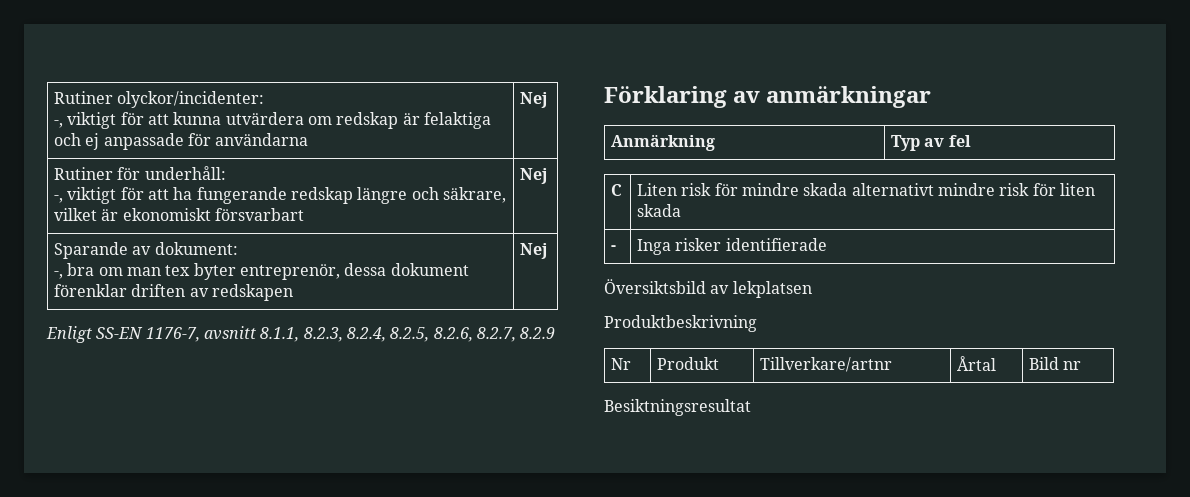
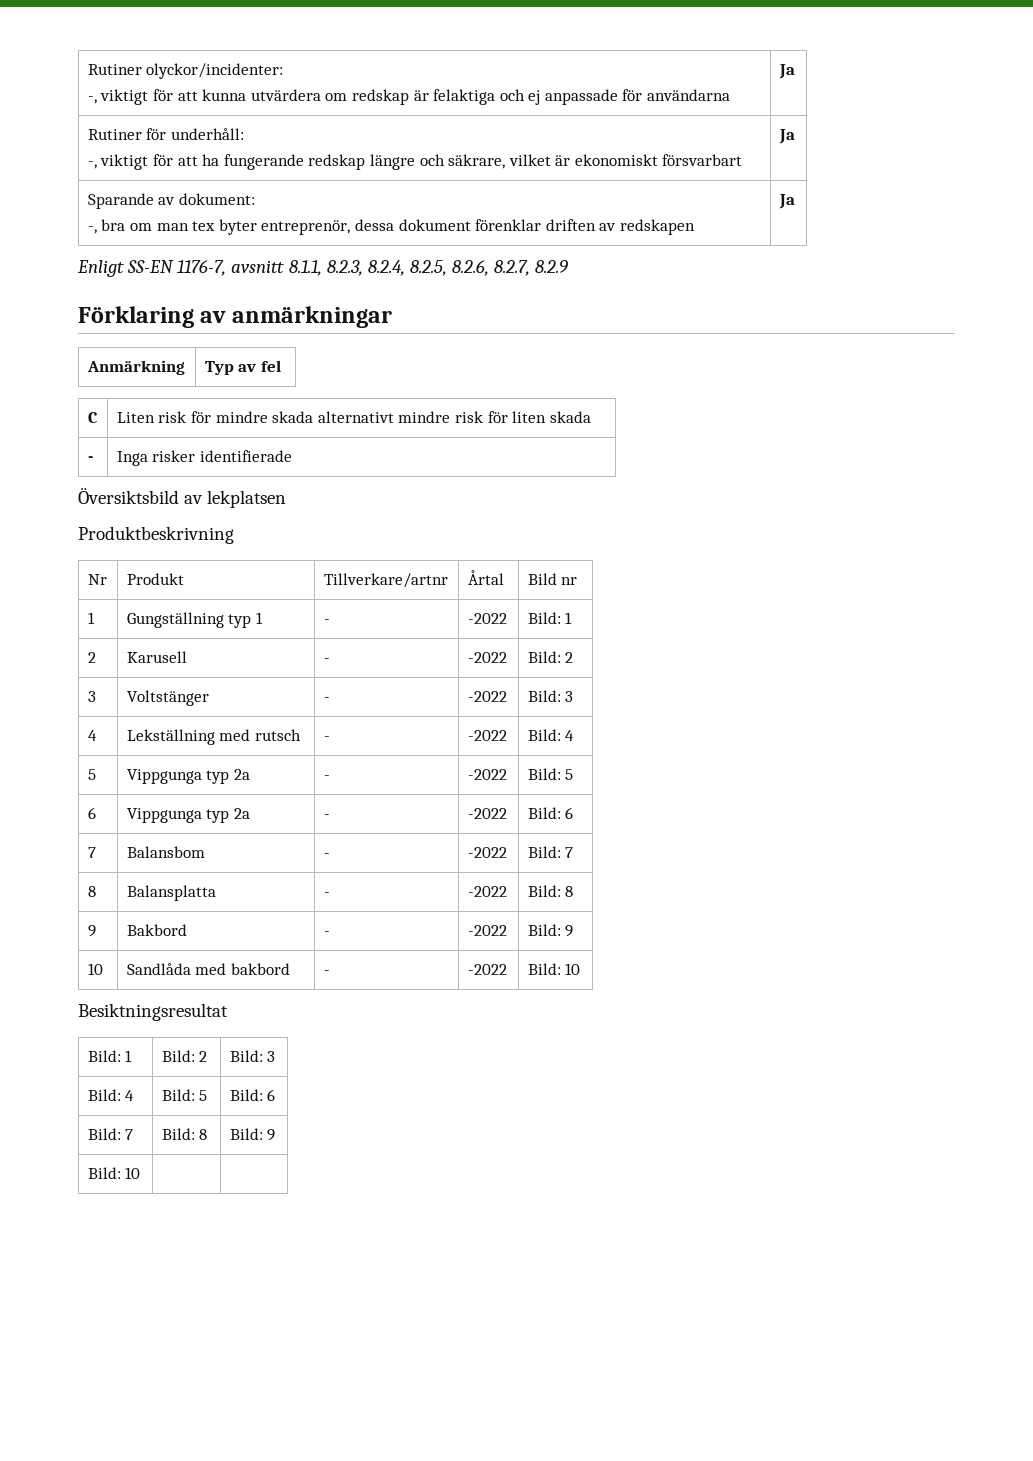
  Rutiner olyckor/incidenter:
- -, viktigt för att kunna utvärdera om redskap är felaktiga och ej anpassade för användarna | Nej
+ -, viktigt för att kunna utvärdera om redskap är felaktiga och ej anpassade för användarna | Ja
  Rutiner för underhåll:
- -, viktigt för att ha fungerande redskap längre och säkrare, vilket är ekonomiskt försvarbart | Nej
+ -, viktigt för att ha fungerande redskap längre och säkrare, vilket är ekonomiskt försvarbart | Ja
  Sparande av dokument:
- -, bra om man tex byter entreprenör, dessa dokument förenklar driften av redskapen | Nej
+ -, bra om man tex byter entreprenör, dessa dokument förenklar driften av redskapen | Ja
+ 1 | Gungställning typ 1 | - | -2022 | Bild: 1
+ 2 | Karusell | - | -2022 | Bild: 2
+ 3 | Voltstänger | - | -2022 | Bild: 3
+ 4 | Lekställning med rutsch | - | -2022 | Bild: 4
+ 5 | Vippgunga typ 2a | - | -2022 | Bild: 5
+ 6 | Vippgunga typ 2a | - | -2022 | Bild: 6
+ 7 | Balansbom | - | -2022 | Bild: 7
+ 8 | Balansplatta | - | -2022 | Bild: 8
+ 9 | Bakbord | - | -2022 | Bild: 9
+ 10 | Sandlåda med bakbord | - | -2022 | Bild: 10
  Besiktningsresultat
+ Bild: 1 | Bild: 2 | Bild: 3
+ Bild: 4 | Bild: 5 | Bild: 6
+ Bild: 7 | Bild: 8 | Bild: 9
+ Bild: 10 | |

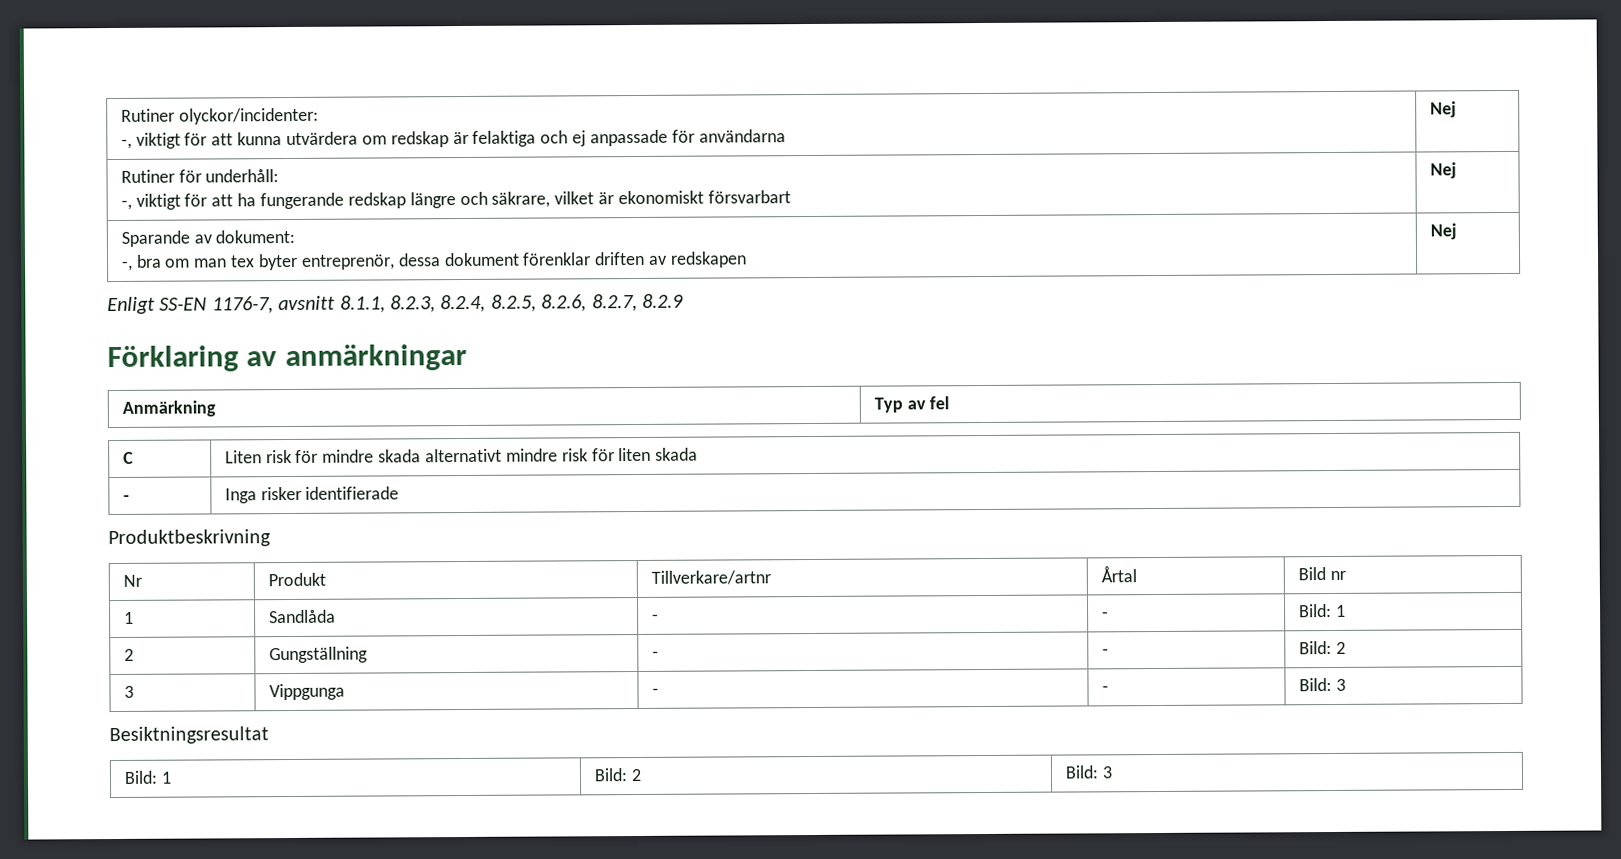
  Rutiner olyckor/incidenter:
- -, viktigt för att kunna utvärdera om redskap är felaktiga och ej anpassade för användarna | Ja
+ -, viktigt för att kunna utvärdera om redskap är felaktiga och ej anpassade för användarna | Nej
  Rutiner för underhåll:
- -, viktigt för att ha fungerande redskap längre och säkrare, vilket är ekonomiskt försvarbart | Ja
+ -, viktigt för att ha fungerande redskap längre och säkrare, vilket är ekonomiskt försvarbart | Nej
  Sparande av dokument:
- -, bra om man tex byter entreprenör, dessa dokument förenklar driften av redskapen | Ja
+ -, bra om man tex byter entreprenör, dessa dokument förenklar driften av redskapen | Nej
- Översiktsbild av lekplatsen
- 1 | Gungställning typ 1 | - | -2022 | Bild: 1
+ 1 | Sandlåda | - | - | Bild: 1
- 2 | Karusell | - | -2022 | Bild: 2
+ 2 | Gungställning | - | - | Bild: 2
- 3 | Voltstänger | - | -2022 | Bild: 3
- 4 | Lekställning med rutsch | - | -2022 | Bild: 4
- 5 | Vippgunga typ 2a | - | -2022 | Bild: 5
- 6 | Vippgunga typ 2a | - | -2022 | Bild: 6
- 7 | Balansbom | - | -2022 | Bild: 7
- 8 | Balansplatta | - | -2022 | Bild: 8
- 9 | Bakbord | - | -2022 | Bild: 9
- 10 | Sandlåda med bakbord | - | -2022 | Bild: 10
+ 3 | Vippgunga | - | - | Bild: 3
- Bild: 4 | Bild: 5 | Bild: 6
- Bild: 7 | Bild: 8 | Bild: 9
- Bild: 10 | |

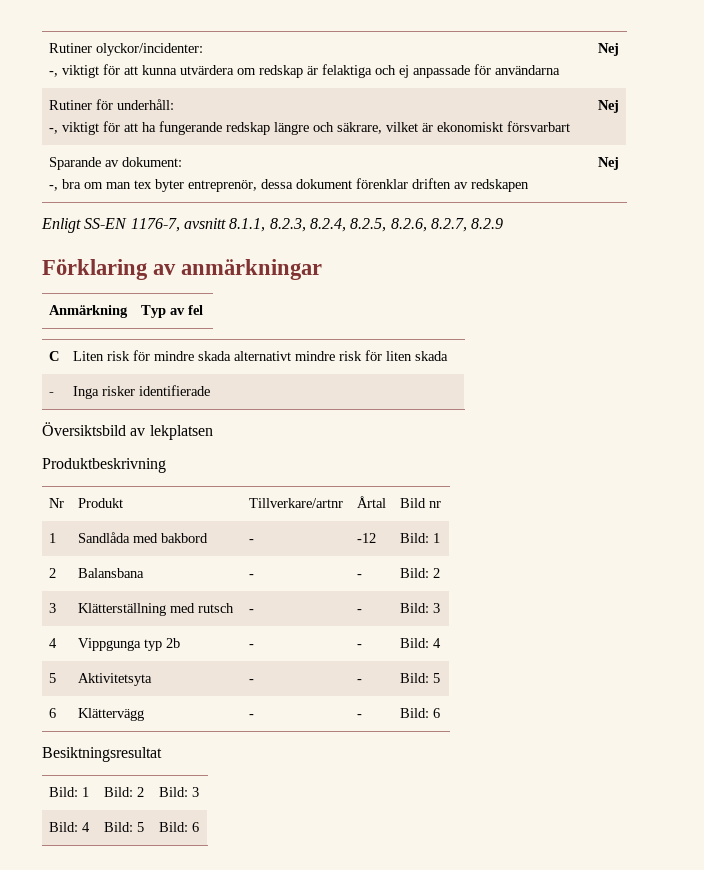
+ Översiktsbild av lekplatsen
- 1 | Sandlåda | - | - | Bild: 1
+ 1 | Sandlåda med bakbord | - | -12 | Bild: 1
- 2 | Gungställning | - | - | Bild: 2
+ 2 | Balansbana | - | - | Bild: 2
- 3 | Vippgunga | - | - | Bild: 3
+ 3 | Klätterställning med rutsch | - | - | Bild: 3
+ 4 | Vippgunga typ 2b | - | - | Bild: 4
+ 5 | Aktivitetsyta | - | - | Bild: 5
+ 6 | Klättervägg | - | - | Bild: 6
+ Bild: 4 | Bild: 5 | Bild: 6

